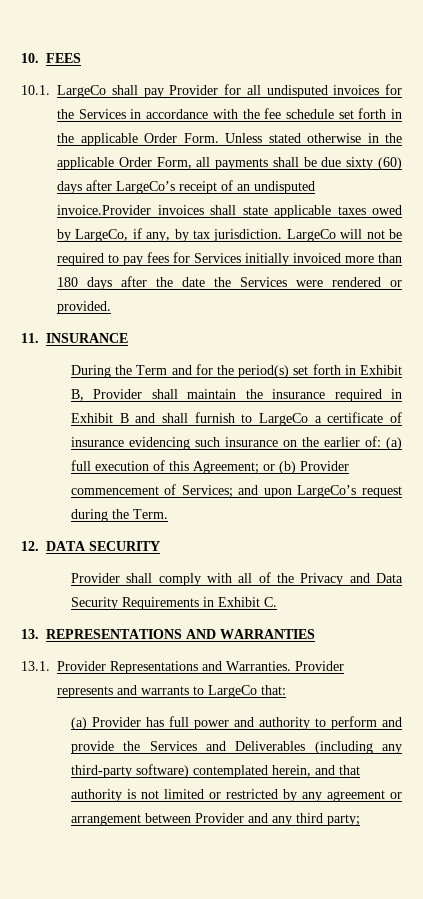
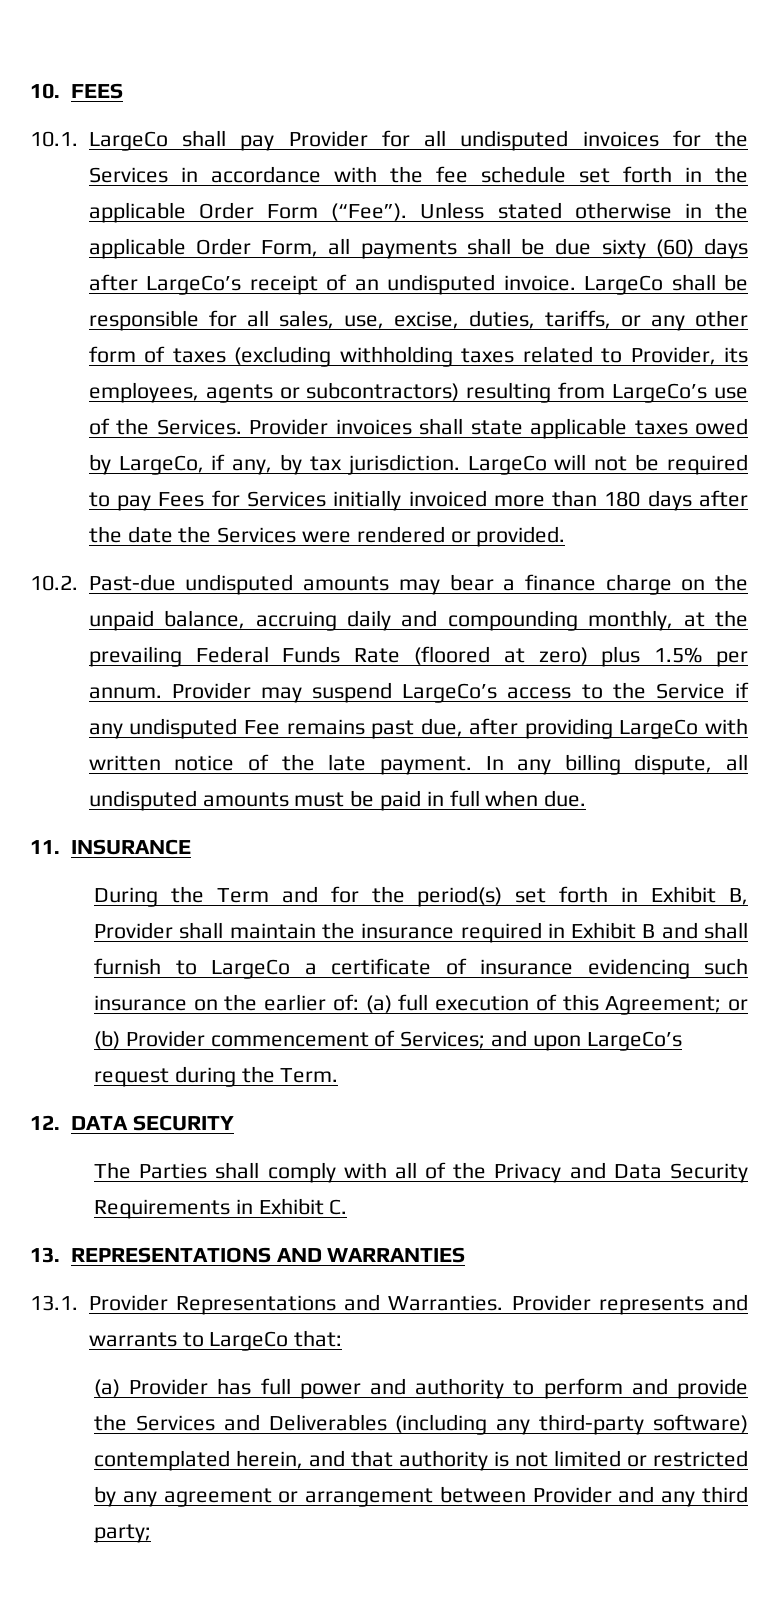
- 10.1. LargeCo shall pay Provider for all undisputed invoices for the Services in accordance with the fee schedule set forth in the applicable Order Form.
+ 10.1. LargeCo shall pay Provider for all undisputed invoices for the Services in accordance with the fee schedule set forth in the applicable Order Form (“Fee”).
- Unless stated otherwise in the applicable Order Form, all payments shall be due sixty (60) days after LargeCo’s receipt of an undisputed invoice.Provider invoices shall state applicable taxes owed by LargeCo, if any, by tax jurisdiction.
+ Unless stated otherwise in the applicable Order Form, all payments shall be due sixty (60) days after LargeCo’s receipt of an undisputed invoice. LargeCo shall be responsible for all sales, use, excise, duties, tariffs, or any other form of taxes (excluding withholding taxes related to Provider, its employees, agents or subcontractors) resulting from LargeCo’s use of the Services. Provider invoices shall state applicable taxes owed by LargeCo, if any, by tax jurisdiction.
- LargeCo will not be required to pay fees for Services initially invoiced more than 180 days after the date the Services were rendered or provided.
+ LargeCo will not be required to pay Fees for Services initially invoiced more than 180 days after the date the Services were rendered or provided.
+ 10.2. Past-due undisputed amounts may bear a finance charge on the unpaid balance, accruing daily and compounding monthly, at the prevailing Federal Funds Rate (floored at zero) plus 1.5% per annum. Provider may suspend LargeCo’s access to the Service if any undisputed Fee remains past due, after providing LargeCo with written notice of the late payment. In any billing dispute, all undisputed amounts must be paid in full when due.
- Provider shall comply with all of the Privacy and Data Security Requirements in Exhibit C.
+ The Parties shall comply with all of the Privacy and Data Security Requirements in Exhibit C.

